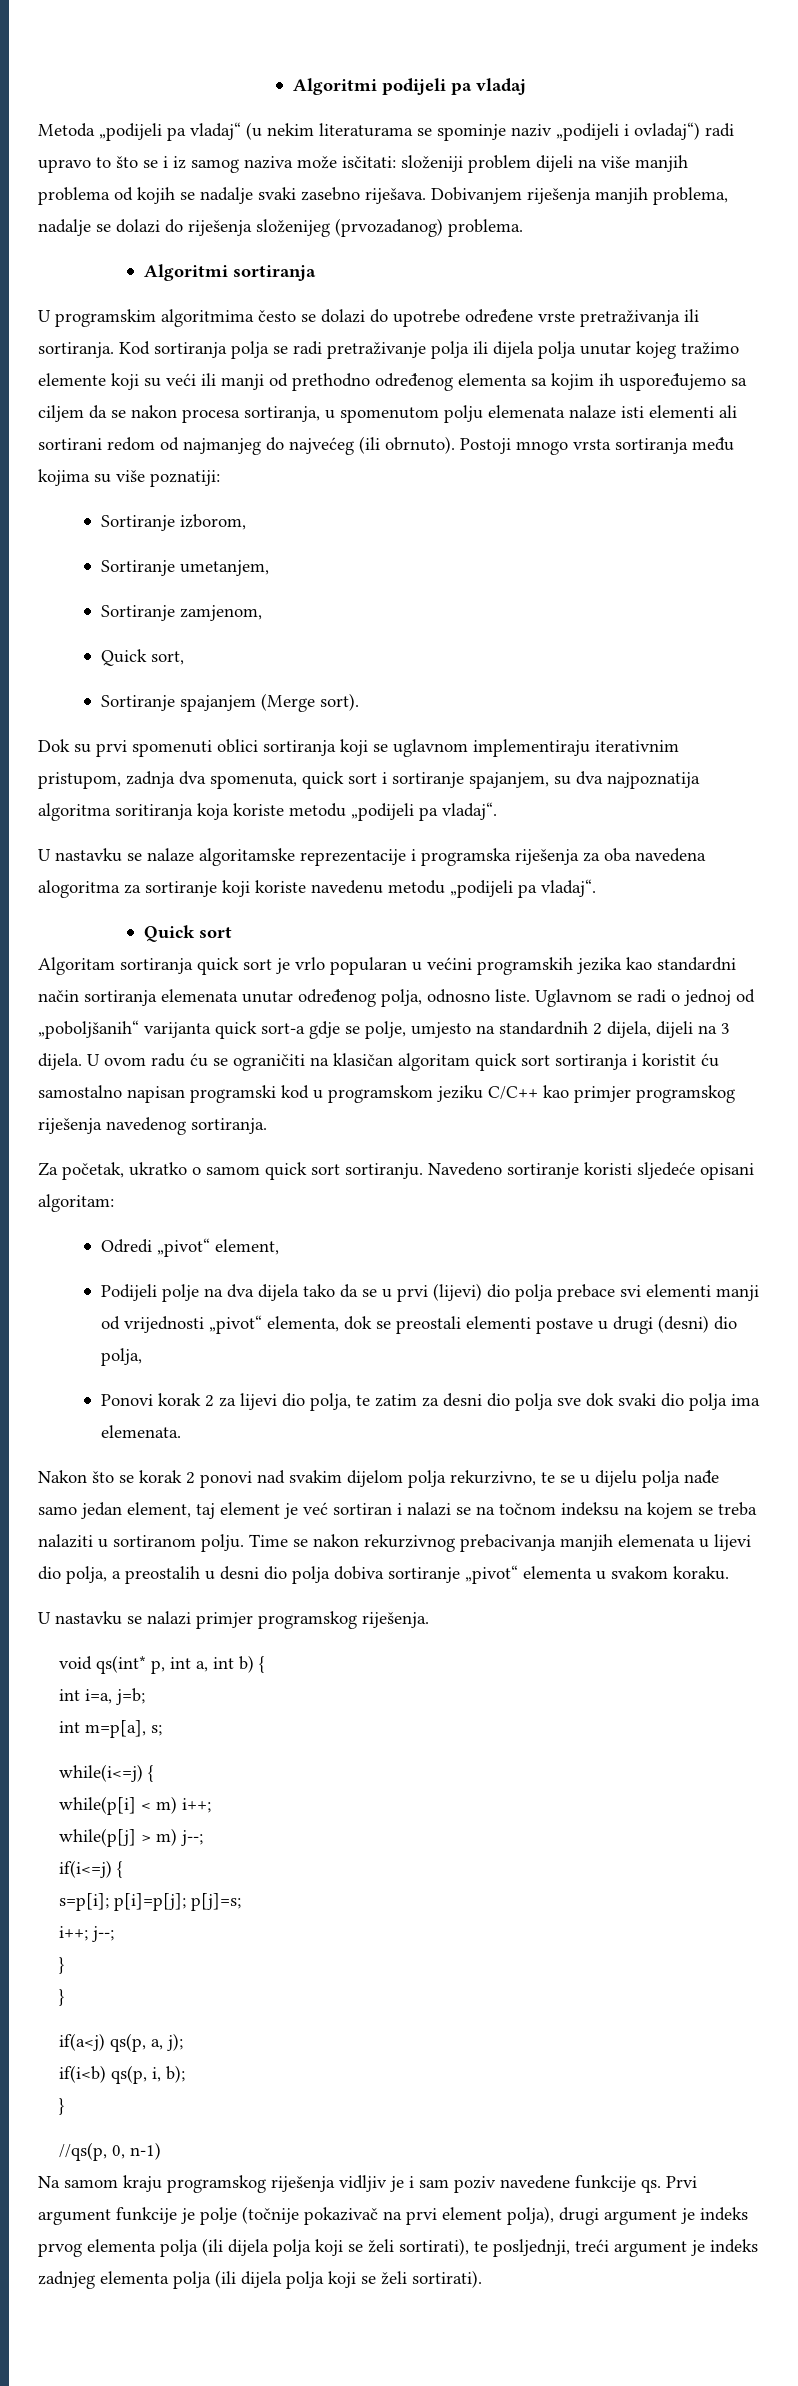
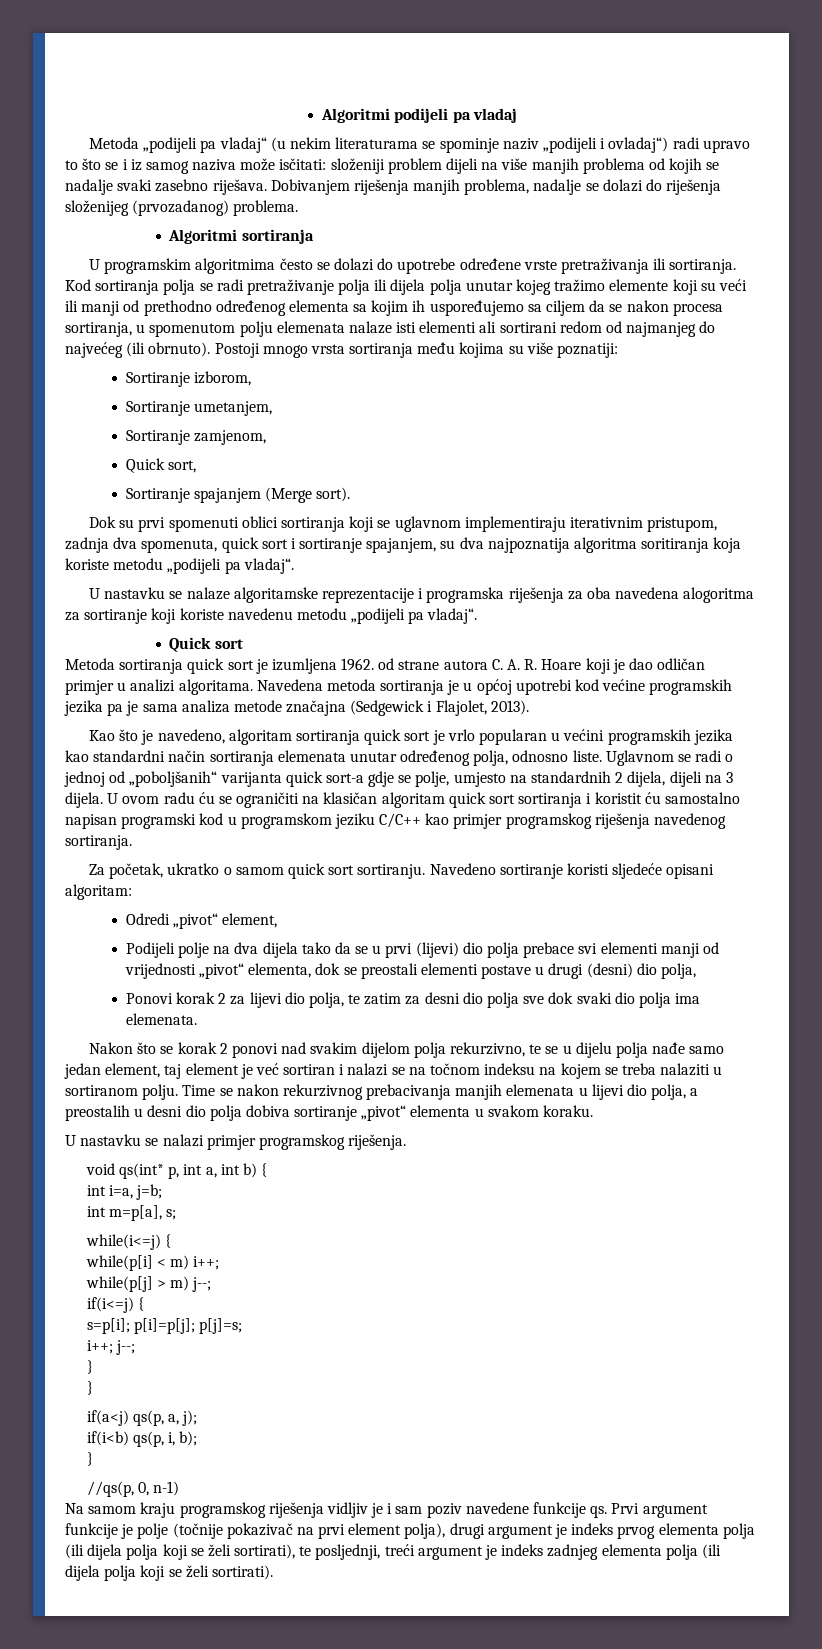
- Algoritam sortiranja quick sort je vrlo popularan u većini programskih jezika kao standardni način sortiranja elemenata unutar određenog polja, odnosno liste.
+ Metoda sortiranja quick sort je izumljena 1962. od strane autora C. A. R. Hoare koji je dao odličan primjer u analizi algoritama. Navedena metoda sortiranja je u općoj upotrebi kod većine programskih jezika pa je sama analiza metode značajna (Sedgewick i Flajolet, 2013).
+ Kao što je navedeno, algoritam sortiranja quick sort je vrlo popularan u većini programskih jezika kao standardni način sortiranja elemenata unutar određenog polja, odnosno liste.

